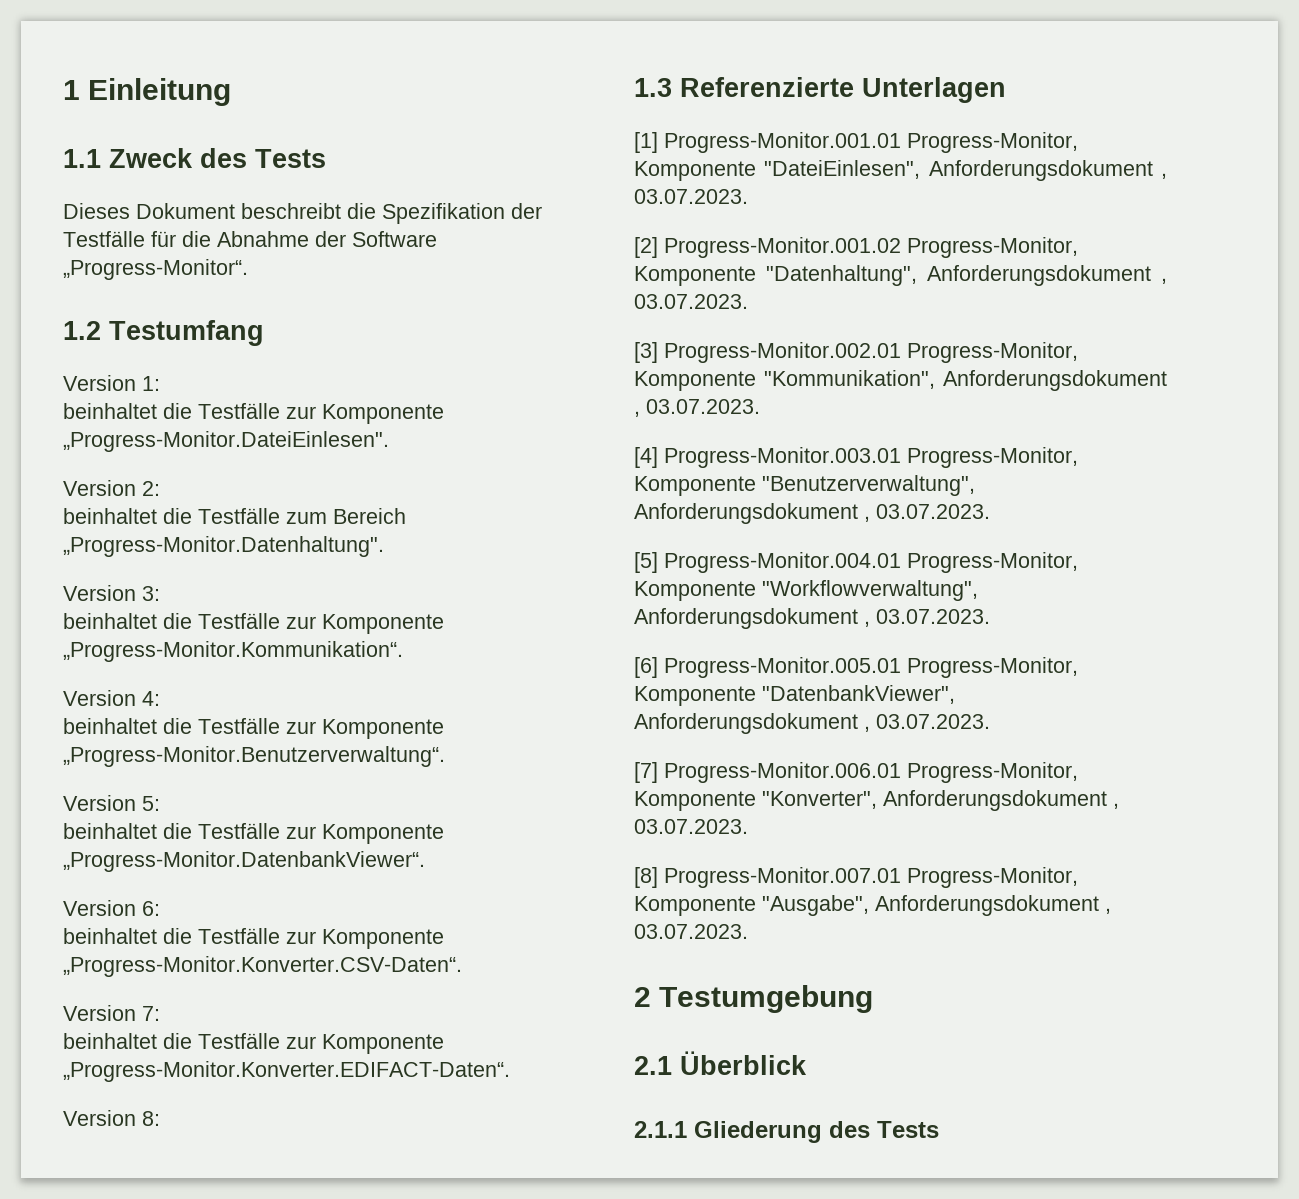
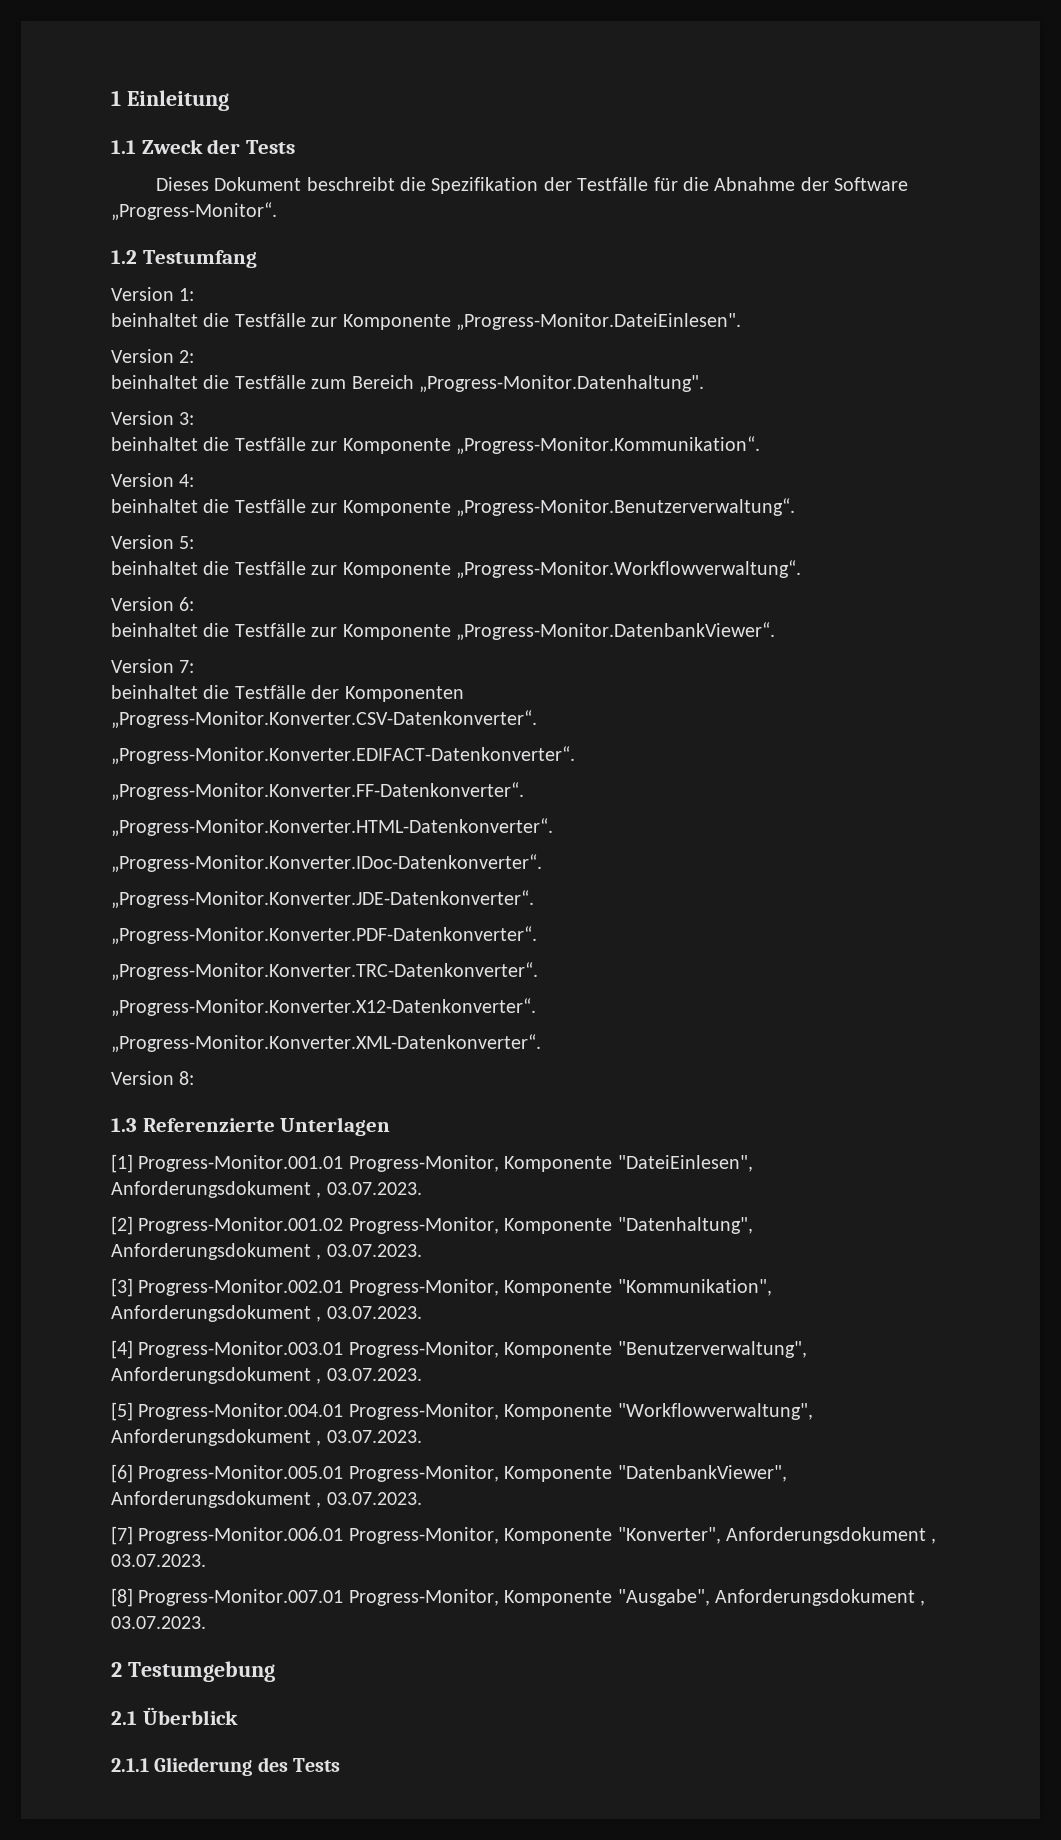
- 1.1 Zweck des Tests
+ 1.1 Zweck der Tests
- beinhaltet die Testfälle zur Komponente „Progress-Monitor.DatenbankViewer“.
+ beinhaltet die Testfälle zur Komponente „Progress-Monitor.Workflowverwaltung“.
- beinhaltet die Testfälle zur Komponente „Progress-Monitor.Konverter.CSV-Daten“.
+ beinhaltet die Testfälle zur Komponente „Progress-Monitor.DatenbankViewer“.
- beinhaltet die Testfälle zur Komponente „Progress-Monitor.Konverter.EDIFACT-Daten“.
+ beinhaltet die Testfälle der Komponenten
+ „Progress-Monitor.Konverter.CSV-Datenkonverter“.
+ „Progress-Monitor.Konverter.EDIFACT-Datenkonverter“.
+ „Progress-Monitor.Konverter.FF-Datenkonverter“.
+ „Progress-Monitor.Konverter.HTML-Datenkonverter“.
+ „Progress-Monitor.Konverter.IDoc-Datenkonverter“.
+ „Progress-Monitor.Konverter.JDE-Datenkonverter“.
+ „Progress-Monitor.Konverter.PDF-Datenkonverter“.
+ „Progress-Monitor.Konverter.TRC-Datenkonverter“.
+ „Progress-Monitor.Konverter.X12-Datenkonverter“.
+ „Progress-Monitor.Konverter.XML-Datenkonverter“.

